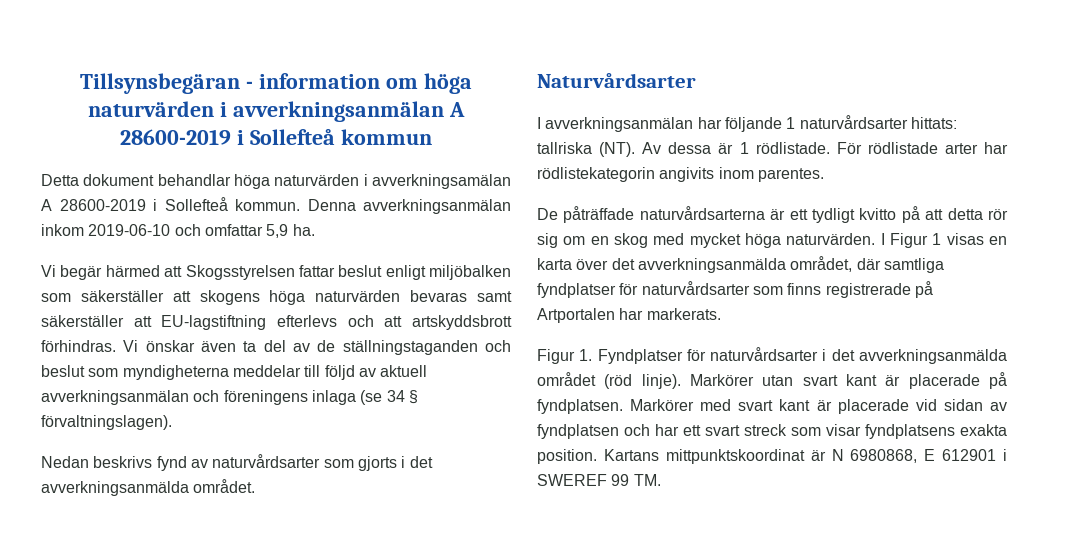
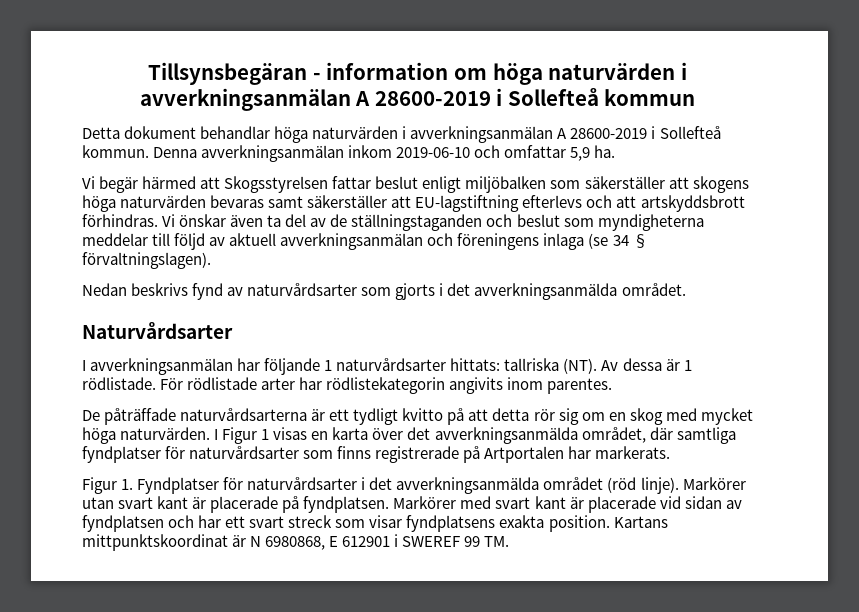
- Detta dokument behandlar höga naturvärden i avverkningsamälan A 28600-2019 i Sollefteå kommun.
+ Detta dokument behandlar höga naturvärden i avverkningsanmälan A 28600-2019 i Sollefteå kommun.

